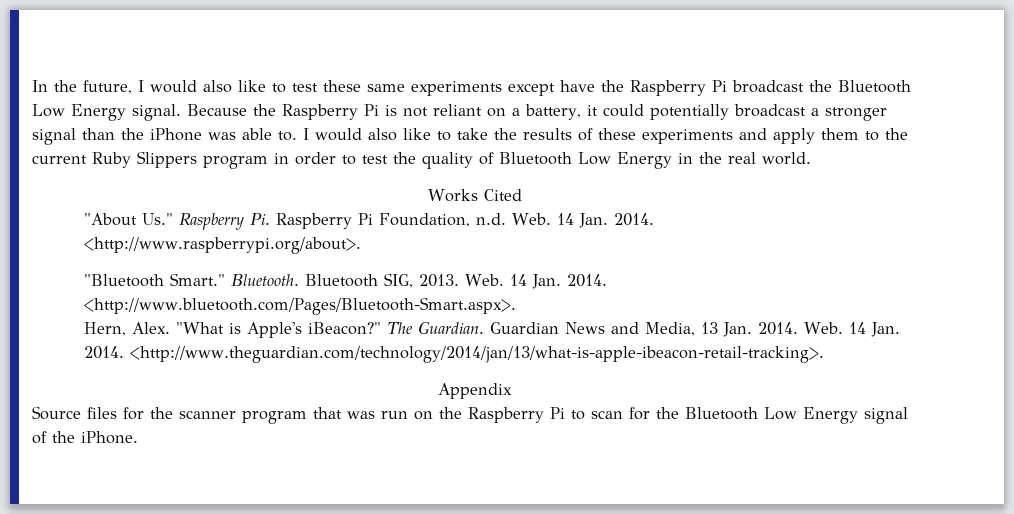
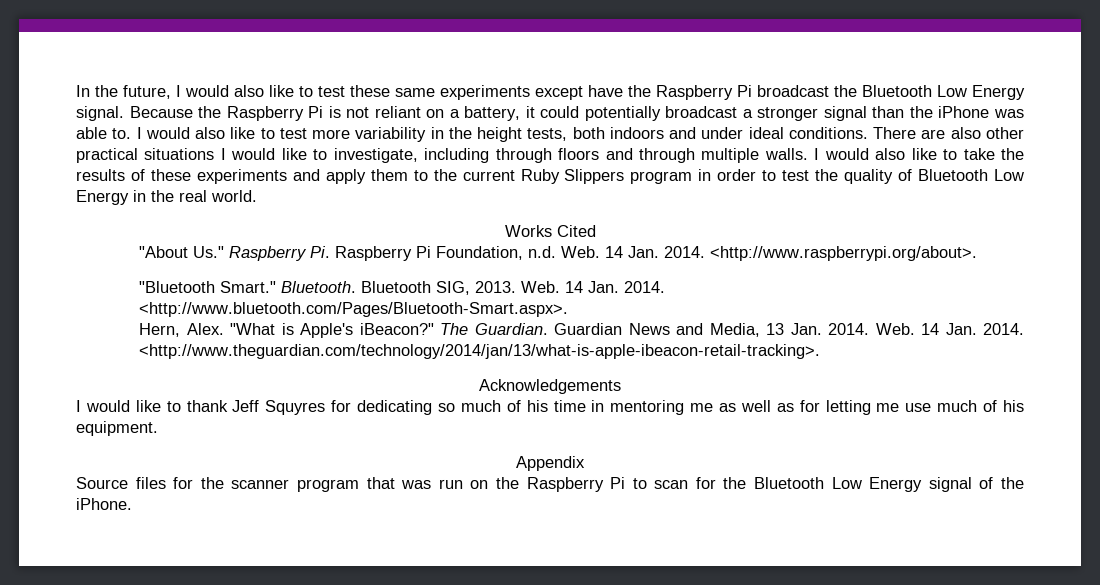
- I would also like to take the results of these experiments and apply them to the current Ruby Slippers program in order to test the quality of Bluetooth Low Energy in the real world.
+ I would also like to test more variability in the height tests, both indoors and under ideal conditions. There are also other practical situations I would like to investigate, including through floors and through multiple walls. I would also like to take the results of these experiments and apply them to the current Ruby Slippers program in order to test the quality of Bluetooth Low Energy in the real world.
+ Acknowledgements
+ I would like to thank Jeff Squyres for dedicating so much of his time in mentoring me as well as for letting me use much of his equipment.

